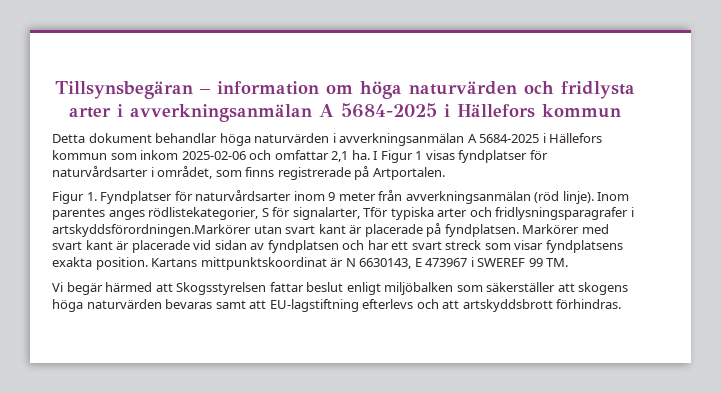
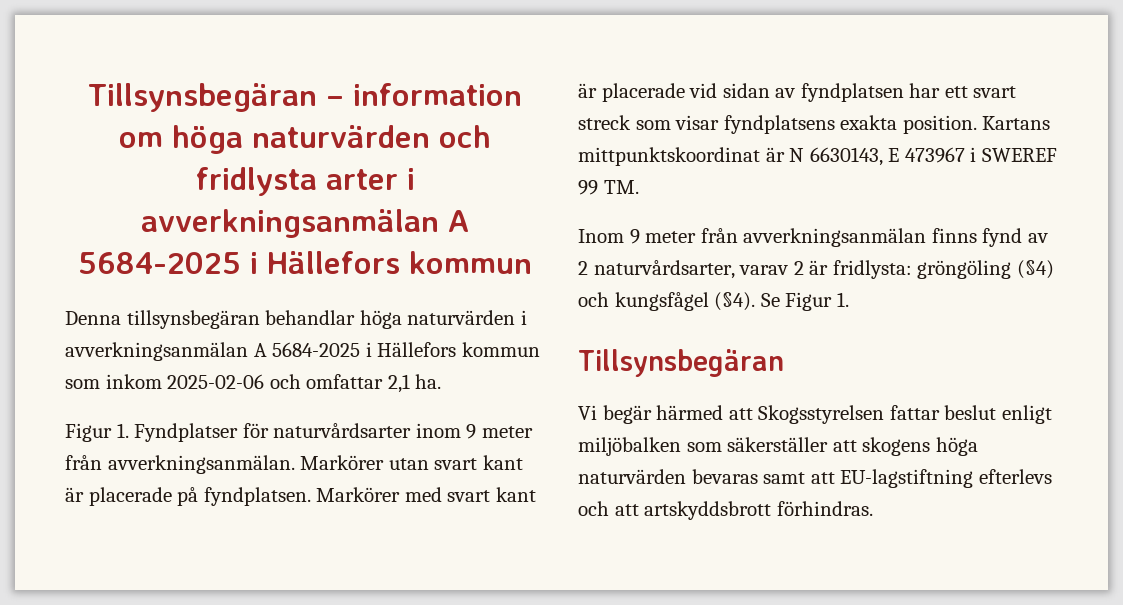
- Detta dokument behandlar höga naturvärden i avverkningsanmälan A 5684-2025 i Hällefors kommun som inkom 2025-02-06 och omfattar 2,1 ha. I Figur 1 visas fyndplatser för naturvårdsarter i området, som finns registrerade på Artportalen.
+ Denna tillsynsbegäran behandlar höga naturvärden i avverkningsanmälan A 5684-2025 i Hällefors kommun som inkom 2025-02-06 och omfattar 2,1 ha.
- Figur 1. Fyndplatser för naturvårdsarter inom 9 meter från avverkningsanmälan (röd linje). Inom parentes anges rödlistekategorier, S för signalarter, Tför typiska arter och fridlysningsparagrafer i artskyddsförordningen.Markörer utan svart kant är placerade på fyndplatsen.
+ Figur 1. Fyndplatser för naturvårdsarter inom 9 meter från avverkningsanmälan. Markörer utan svart kant är placerade på fyndplatsen.
- Markörer med svart kant är placerade vid sidan av fyndplatsen och har ett svart streck som visar fyndplatsens exakta position.
+ Markörer med svart kant är placerade vid sidan av fyndplatsen har ett svart streck som visar fyndplatsens exakta position.
+ Inom 9 meter från avverkningsanmälan finns fynd av 2 naturvårdsarter, varav 2 är fridlysta: gröngöling (§4) och kungsfågel (§4). Se Figur 1.
+ Tillsynsbegäran

